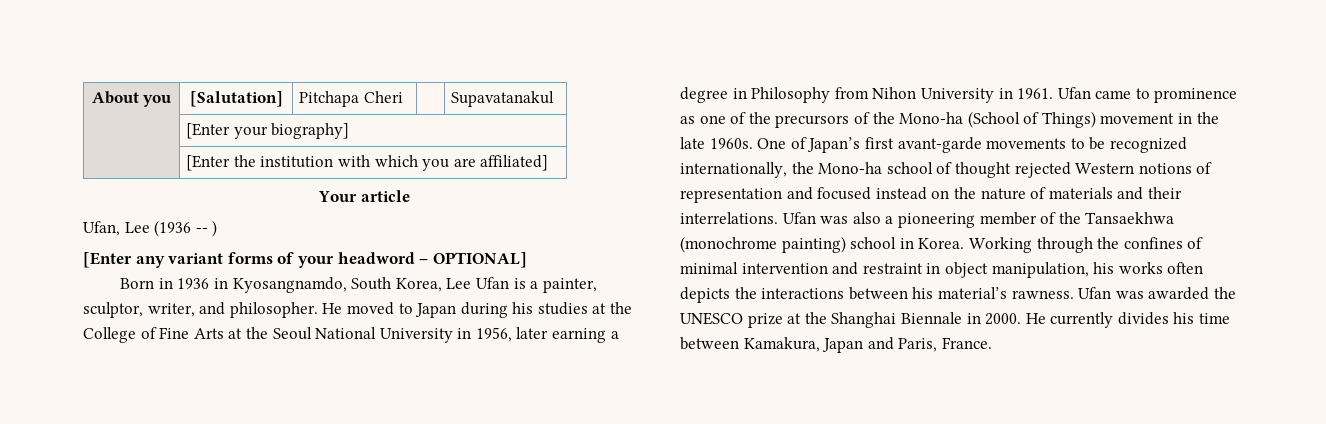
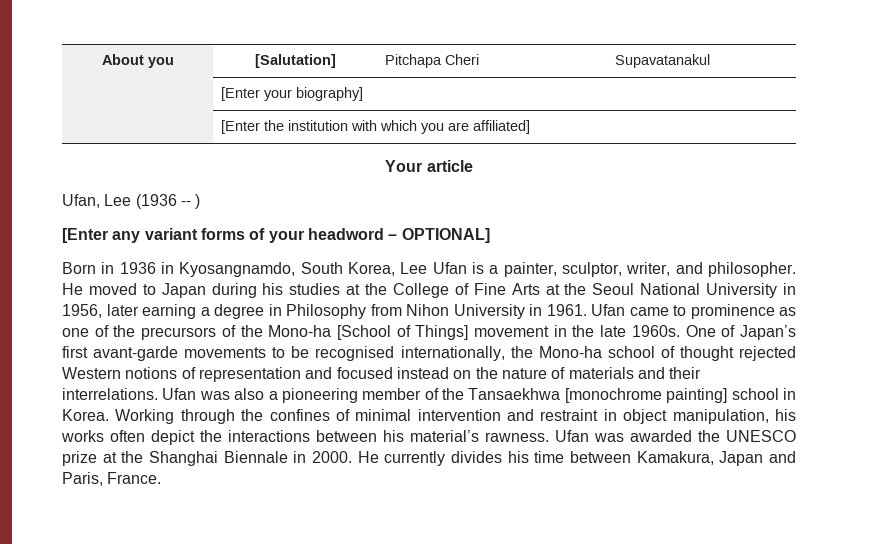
- Ufan came to prominence as one of the precursors of the Mono-ha (School of Things) movement in the late 1960s.
+ Ufan came to prominence as one of the precursors of the Mono-ha [School of Things] movement in the late 1960s.
- One of Japan’s first avant-garde movements to be recognized internationally, the Mono-ha school of thought rejected Western notions of representation and focused instead on the nature of materials and their interrelations.
+ One of Japan’s first avant-garde movements to be recognised internationally, the Mono-ha school of thought rejected Western notions of representation and focused instead on the nature of materials and their interrelations.
- Ufan was also a pioneering member of the Tansaekhwa (monochrome painting) school in Korea.
+ Ufan was also a pioneering member of the Tansaekhwa [monochrome painting] school in Korea.
- Working through the confines of minimal intervention and restraint in object manipulation, his works often depicts the interactions between his material’s rawness.
+ Working through the confines of minimal intervention and restraint in object manipulation, his works often depict the interactions between his material’s rawness.

